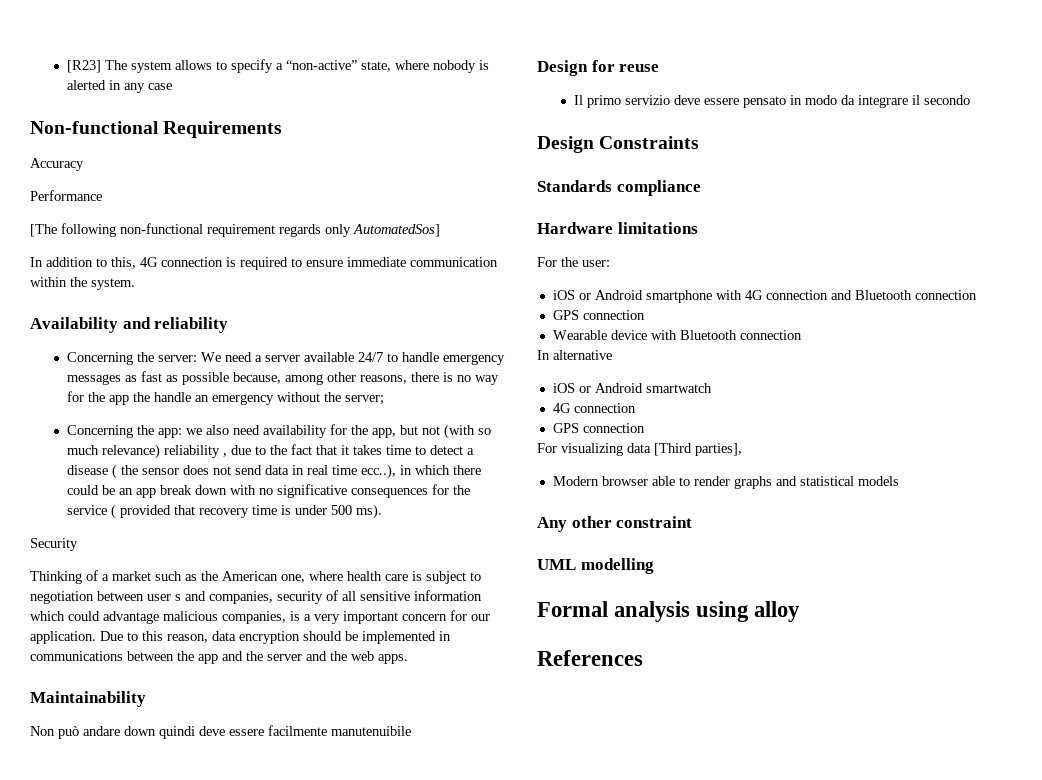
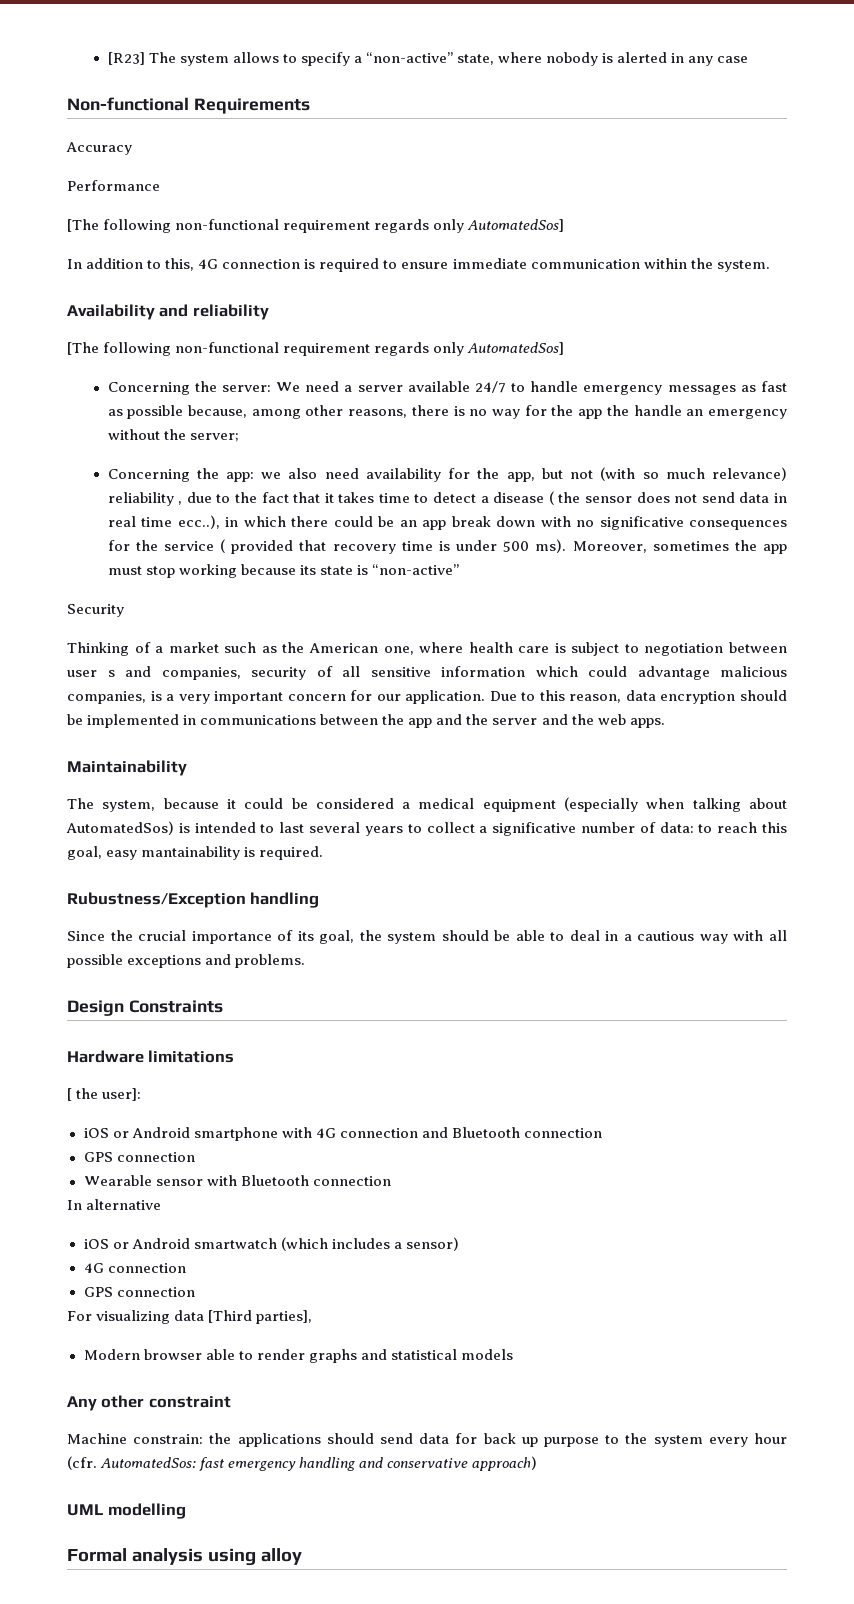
  Availability and reliability
+ [The following non-functional requirement regards only AutomatedSos]
+ Moreover, sometimes the app must stop working because its state is “non-active”
- Non può andare down quindi deve essere facilmente manutenuibile
- Design for reuse
- Il primo servizio deve essere pensato in modo da integrare il secondo
+ The system, because it could be considered a medical equipment (especially when talking about AutomatedSos) is intended to last several years to collect a significative number of data: to reach this goal, easy mantainability is required.
+ Rubustness/Exception handling
+ Since the crucial importance of its goal, the system should be able to deal in a cautious way with all possible exceptions and problems.
- Standards compliance
- For the user:
+ [ the user]:
- Wearable device with Bluetooth connection
+ Wearable sensor with Bluetooth connection
- iOS or Android smartwatch
+ iOS or Android smartwatch (which includes a sensor)
+ Machine constrain: the applications should send data for back up purpose to the system every hour (cfr. AutomatedSos: fast emergency handling and conservative approach)
- References

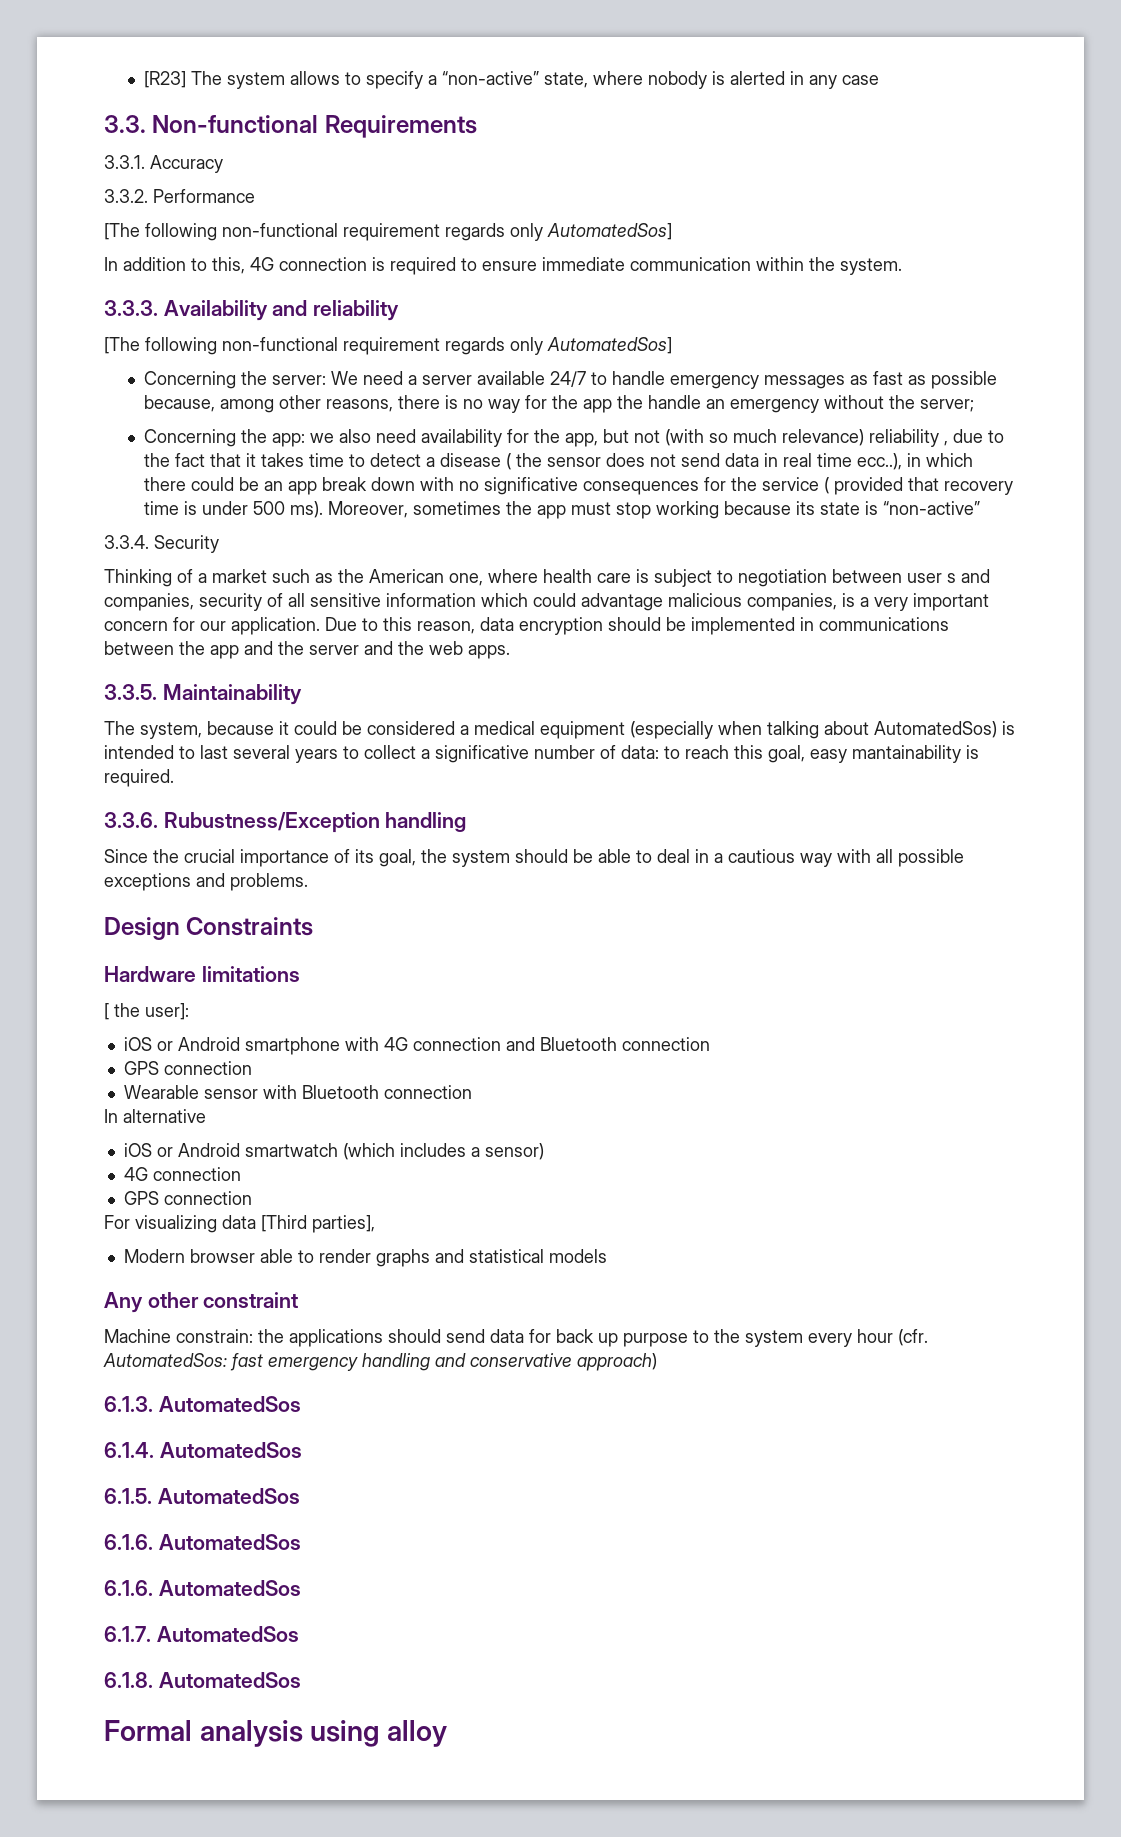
- Non-functional Requirements
+ 3.3. Non-functional Requirements
- Accuracy
+ 3.3.1. Accuracy
- Performance
+ 3.3.2. Performance
- Availability and reliability
+ 3.3.3. Availability and reliability
- Security
+ 3.3.4. Security
- Maintainability
+ 3.3.5. Maintainability
- Rubustness/Exception handling
+ 3.3.6. Rubustness/Exception handling
- UML modelling
+ 6.1.3. AutomatedSos
+ 6.1.4. AutomatedSos
+ 6.1.5. AutomatedSos
+ 6.1.6. AutomatedSos
+ 6.1.6. AutomatedSos
+ 6.1.7. AutomatedSos
+ 6.1.8. AutomatedSos

